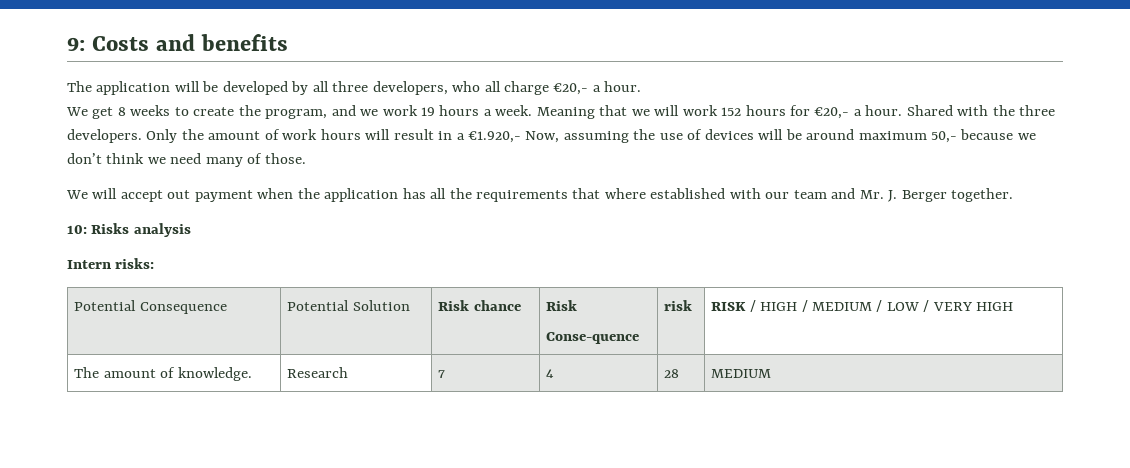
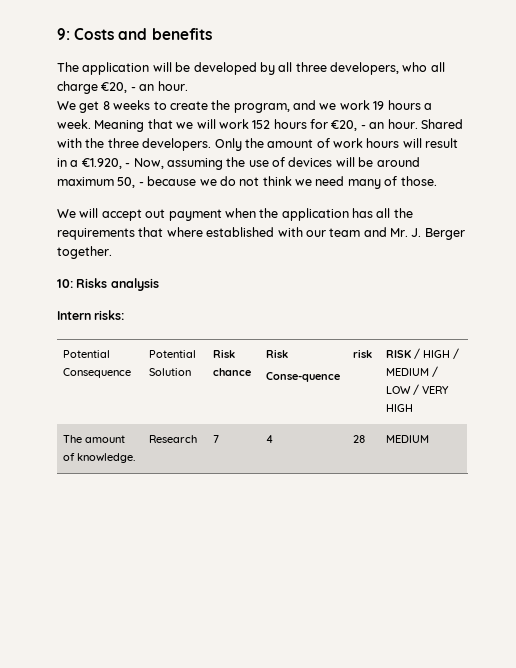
- The application will be developed by all three developers, who all charge €20,- a hour.
+ The application will be developed by all three developers, who all charge €20, - an hour.
- Meaning that we will work 152 hours for €20,- a hour.
+ Meaning that we will work 152 hours for €20, - an hour.
- Only the amount of work hours will result in a €1.920,- Now, assuming the use of devices will be around maximum 50,- because we don’t think we need many of those.
+ Only the amount of work hours will result in a €1.920, - Now, assuming the use of devices will be around maximum 50, - because we do not think we need many of those.

